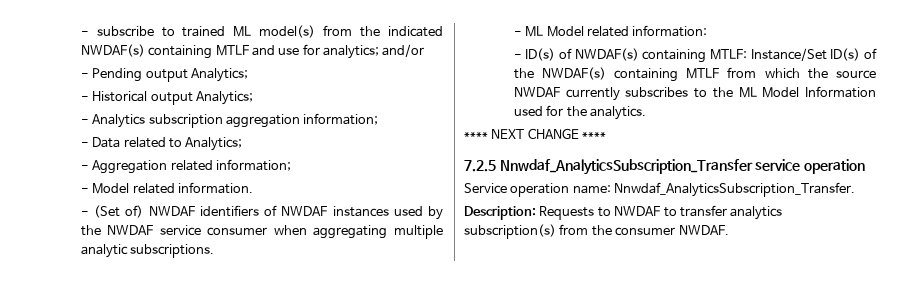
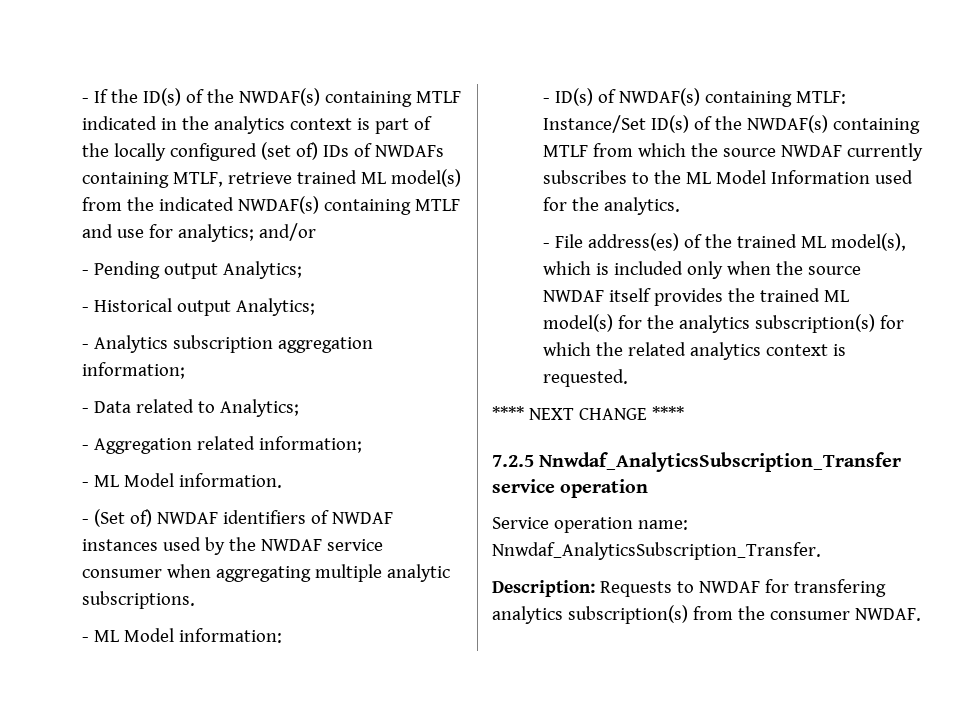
- - subscribe to trained ML model(s) from the indicated NWDAF(s) containing MTLF and use for analytics; and/or
+ - If the ID(s) of the NWDAF(s) containing MTLF indicated in the analytics context is part of the locally configured (set of) IDs of NWDAFs containing MTLF, retrieve trained ML model(s) from the indicated NWDAF(s) containing MTLF and use for analytics; and/or
- - Model related information.
+ - ML Model information.
- - ML Model related information:
+ - ML Model information:
+ - File address(es) of the trained ML model(s), which is included only when the source NWDAF itself provides the trained ML model(s) for the analytics subscription(s) for which the related analytics context is requested.
- Description: Requests to NWDAF to transfer analytics subscription(s) from the consumer NWDAF.
+ Description: Requests to NWDAF for transfering analytics subscription(s) from the consumer NWDAF.

